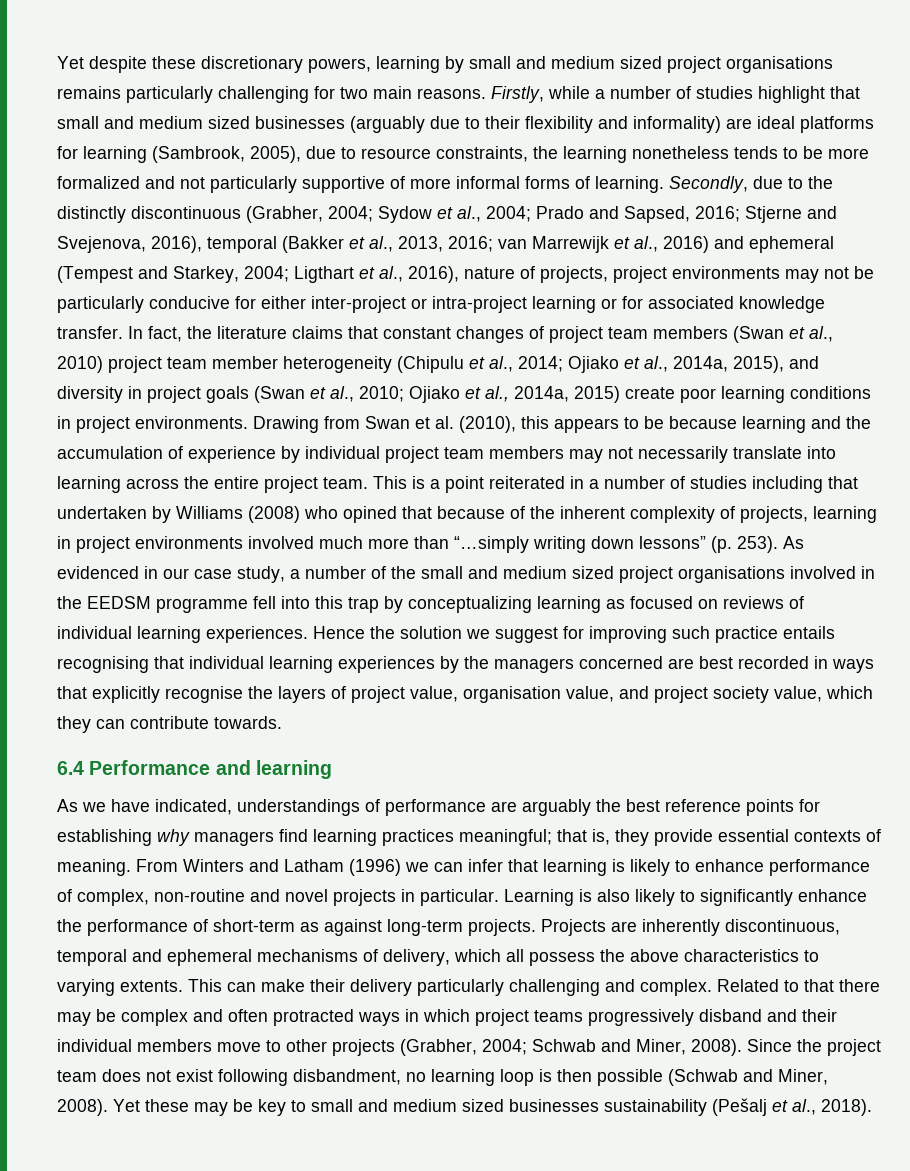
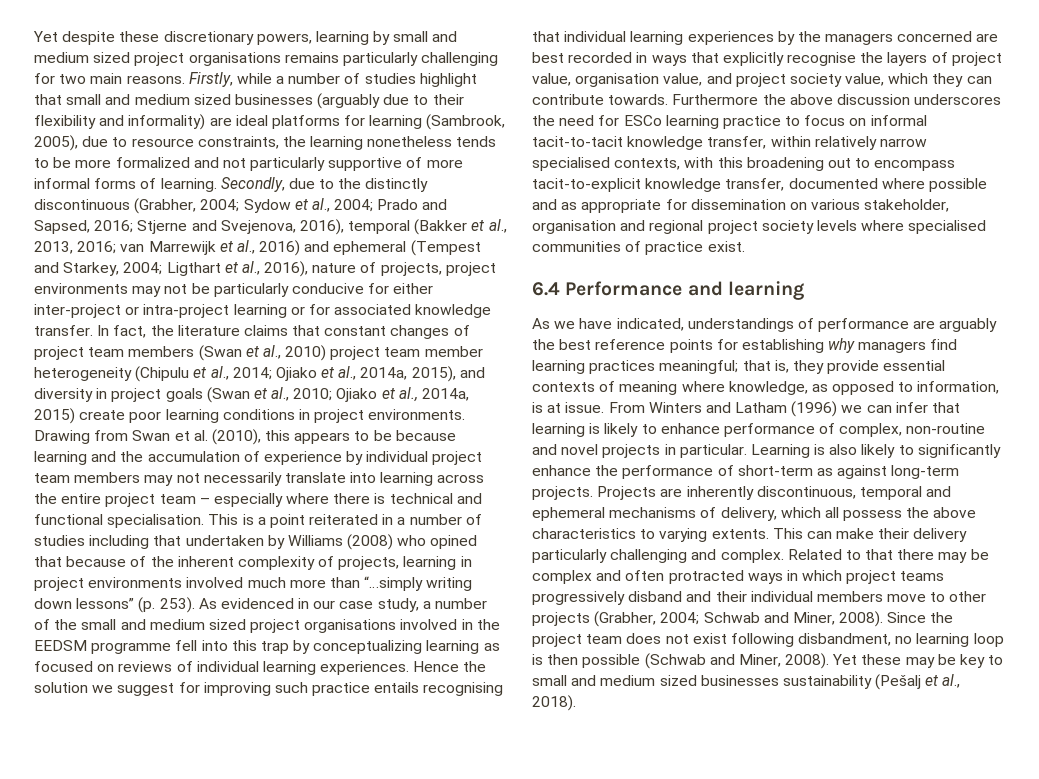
- Drawing from Swan et al. (2010), this appears to be because learning and the accumulation of experience by individual project team members may not necessarily translate into learning across the entire project team.
+ Drawing from Swan et al. (2010), this appears to be because learning and the accumulation of experience by individual project team members may not necessarily translate into learning across the entire project team – especially where there is technical and functional specialisation.
+ Furthermore the above discussion underscores the need for ESCo learning practice to focus on informal tacit-to-tacit knowledge transfer, within relatively narrow specialised contexts, with this broadening out to encompass tacit-to-explicit knowledge transfer, documented where possible and as appropriate for dissemination on various stakeholder, organisation and regional project society levels where specialised communities of practice exist.
- As we have indicated, understandings of performance are arguably the best reference points for establishing why managers find learning practices meaningful; that is, they provide essential contexts of meaning.
+ As we have indicated, understandings of performance are arguably the best reference points for establishing why managers find learning practices meaningful; that is, they provide essential contexts of meaning where knowledge, as opposed to information, is at issue.

